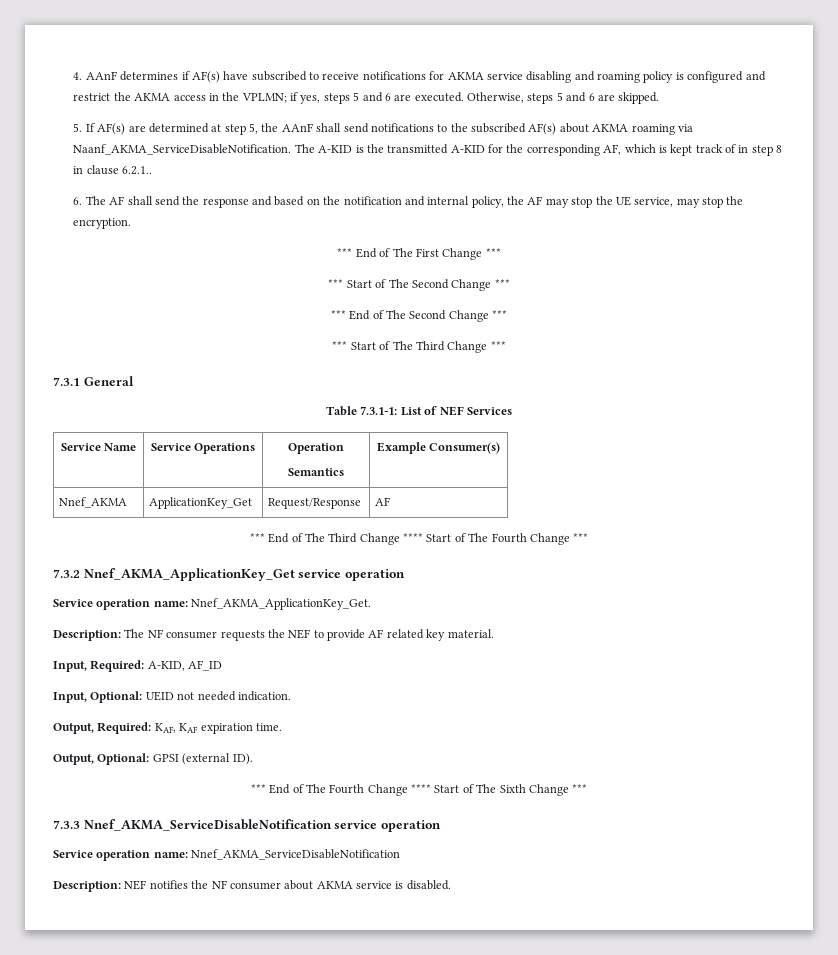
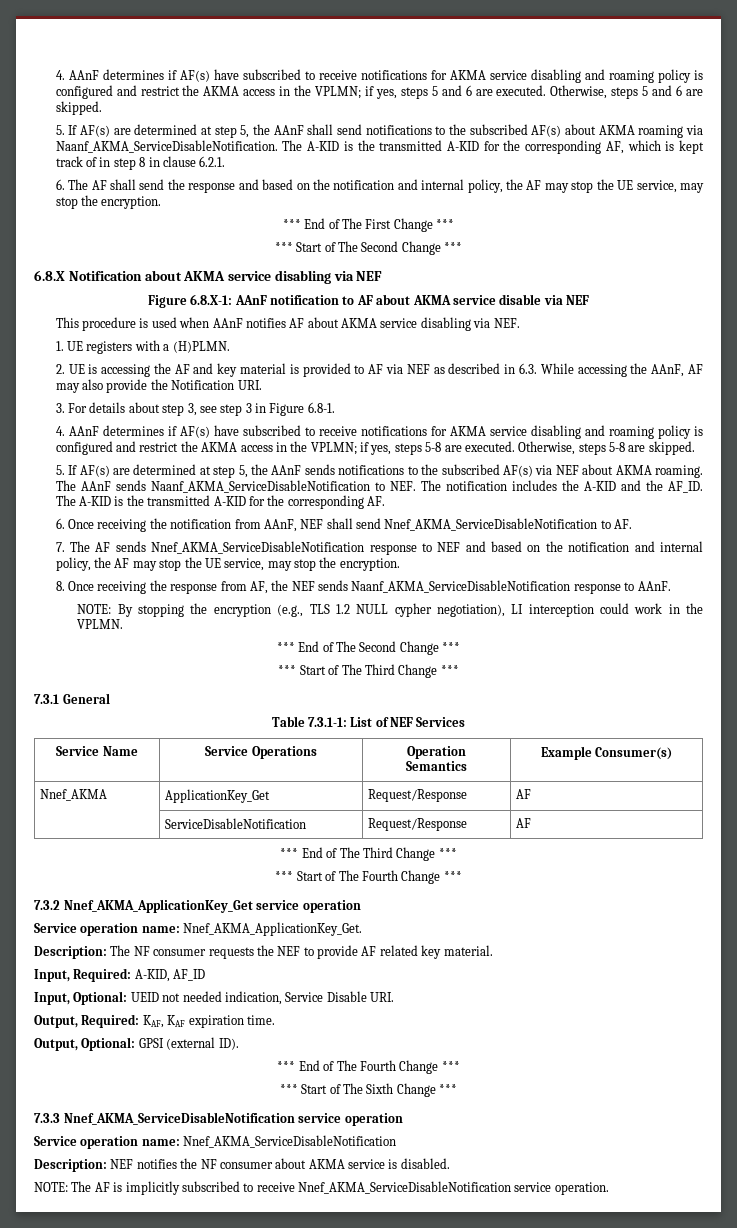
- The A-KID is the transmitted A-KID for the corresponding AF, which is kept track of in step 8 in clause 6.2.1..
+ The A-KID is the transmitted A-KID for the corresponding AF, which is kept track of in step 8 in clause 6.2.1.
+ 6.8.X Notification about AKMA service disabling via NEF
+ Figure 6.8.X-1: AAnF notification to AF about AKMA service disable via NEF
+ This procedure is used when AAnF notifies AF about AKMA service disabling via NEF.
+ 1. UE registers with a (H)PLMN.
+ 2. UE is accessing the AF and key material is provided to AF via NEF as described in 6.3. While accessing the AAnF, AF may also provide the Notification URI.
+ 3. For details about step 3, see step 3 in Figure 6.8-1.
+ 4. AAnF determines if AF(s) have subscribed to receive notifications for AKMA service disabling and roaming policy is configured and restrict the AKMA access in the VPLMN; if yes, steps 5-8 are executed. Otherwise, steps 5-8 are skipped.
+ 5. If AF(s) are determined at step 5, the AAnF sends notifications to the subscribed AF(s) via NEF about AKMA roaming. The AAnF sends Naanf_AKMA_ServiceDisableNotification to NEF. The notification includes the A-KID and the AF_ID. The A-KID is the transmitted A-KID for the corresponding AF.
+ 6. Once receiving the notification from AAnF, NEF shall send Nnef_AKMA_ServiceDisableNotification to AF.
+ 7. The AF sends Nnef_AKMA_ServiceDisableNotification response to NEF and based on the notification and internal policy, the AF may stop the UE service, may stop the encryption.
+ 8. Once receiving the response from AF, the NEF sends Naanf_AKMA_ServiceDisableNotification response to AAnF.
+ NOTE: By stopping the encryption (e.g., TLS 1.2 NULL cypher negotiation), LI interception could work in the VPLMN.
+ | ServiceDisableNotification | Request/Response | AF
- *** End of The Third Change **** Start of The Fourth Change ***
+ *** End of The Third Change ***
+ *** Start of The Fourth Change ***
- Input, Optional: UEID not needed indication.
+ Input, Optional: UEID not needed indication, Service Disable URI.
- *** End of The Fourth Change **** Start of The Sixth Change ***
+ *** End of The Fourth Change ***
+ *** Start of The Sixth Change ***
+ NOTE: The AF is implicitly subscribed to receive Nnef_AKMA_ServiceDisableNotification service operation.

